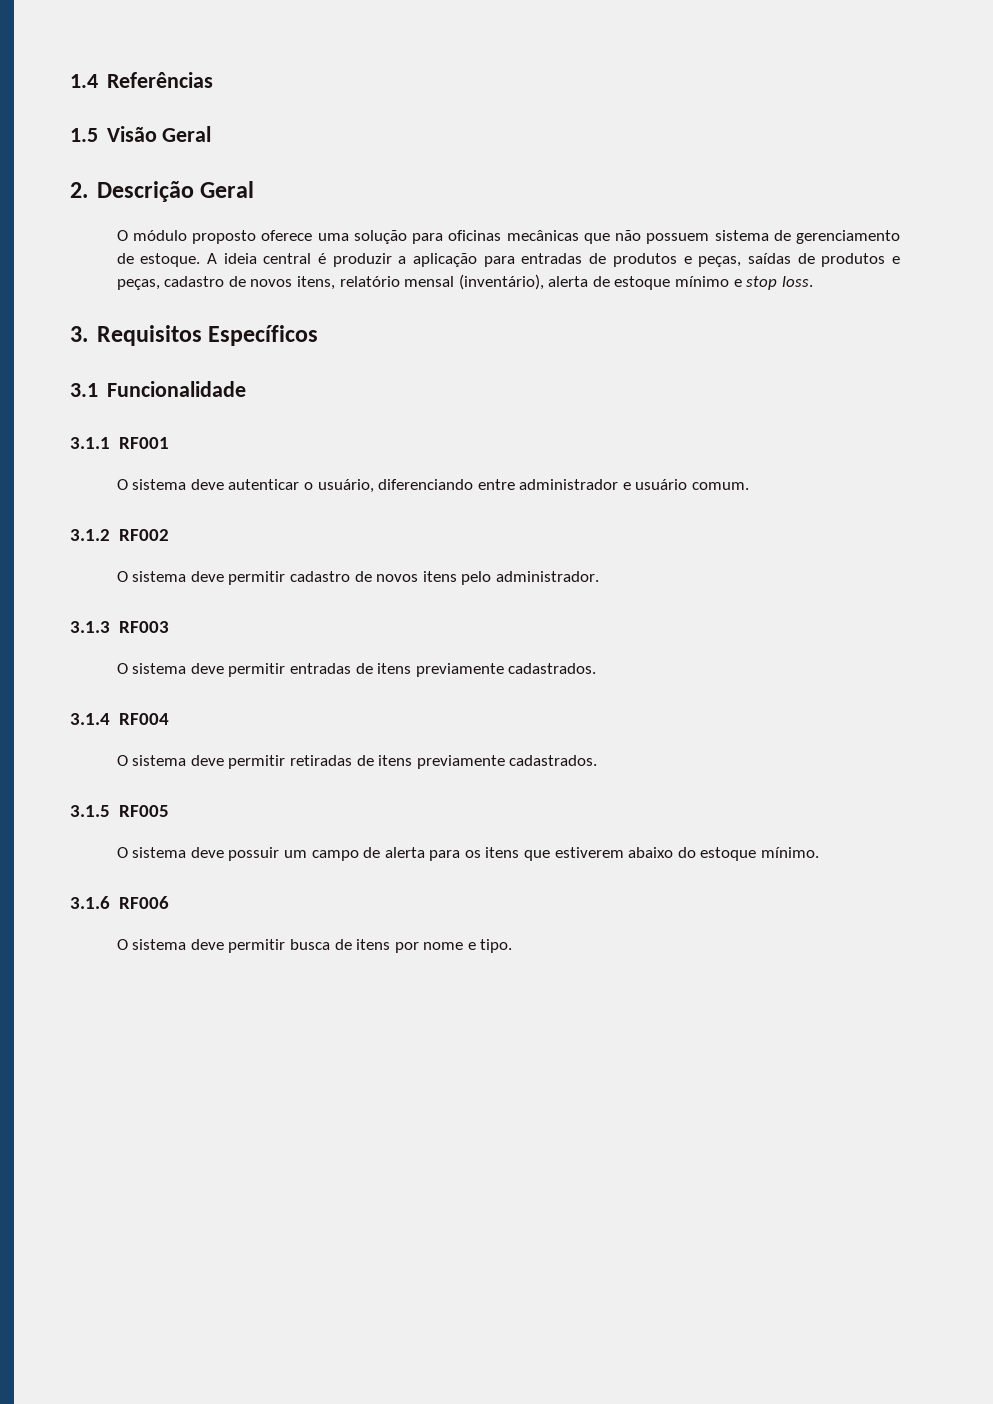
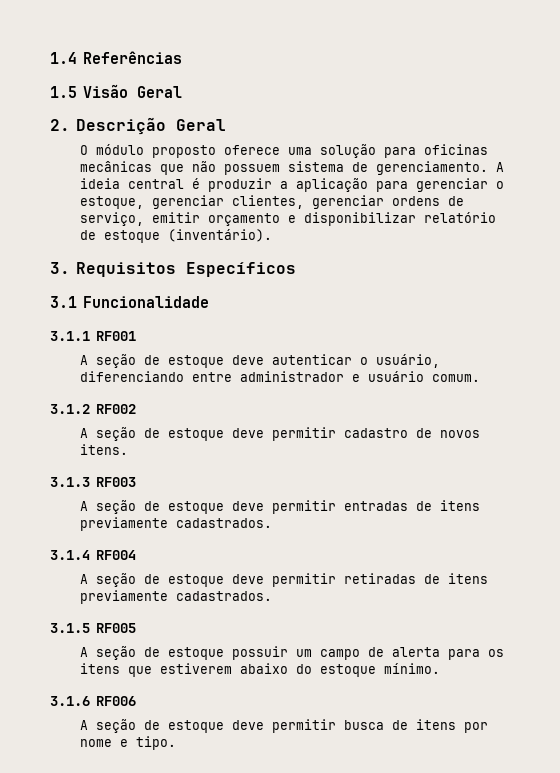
- O módulo proposto oferece uma solução para oficinas mecânicas que não possuem sistema de gerenciamento de estoque.
+ O módulo proposto oferece uma solução para oficinas mecânicas que não possuem sistema de gerenciamento.
- A ideia central é produzir a aplicação para entradas de produtos e peças, saídas de produtos e peças, cadastro de novos itens, relatório mensal (inventário), alerta de estoque mínimo e stop loss.
+ A ideia central é produzir a aplicação para gerenciar o estoque, gerenciar clientes, gerenciar ordens de serviço, emitir orçamento e disponibilizar relatório de estoque (inventário).
- O sistema deve autenticar o usuário, diferenciando entre administrador e usuário comum.
+ A seção de estoque deve autenticar o usuário, diferenciando entre administrador e usuário comum.
- O sistema deve permitir cadastro de novos itens pelo administrador.
+ A seção de estoque deve permitir cadastro de novos itens.
- O sistema deve permitir entradas de itens previamente cadastrados.
+ A seção de estoque deve permitir entradas de itens previamente cadastrados.
- O sistema deve permitir retiradas de itens previamente cadastrados.
+ A seção de estoque deve permitir retiradas de itens previamente cadastrados.
- O sistema deve possuir um campo de alerta para os itens que estiverem abaixo do estoque mínimo.
+ A seção de estoque possuir um campo de alerta para os itens que estiverem abaixo do estoque mínimo.
- O sistema deve permitir busca de itens por nome e tipo.
+ A seção de estoque deve permitir busca de itens por nome e tipo.

